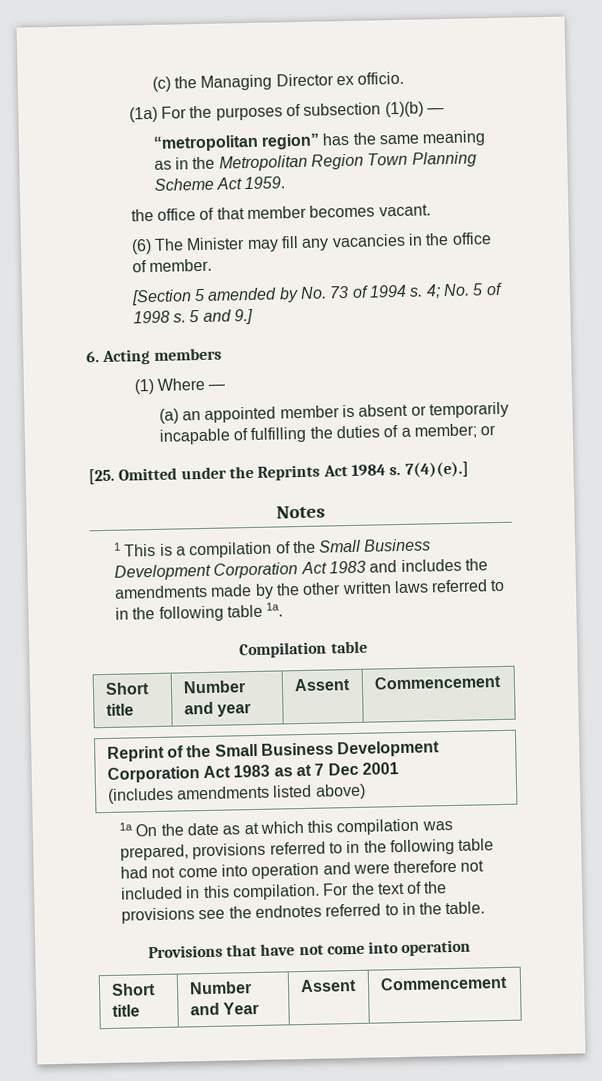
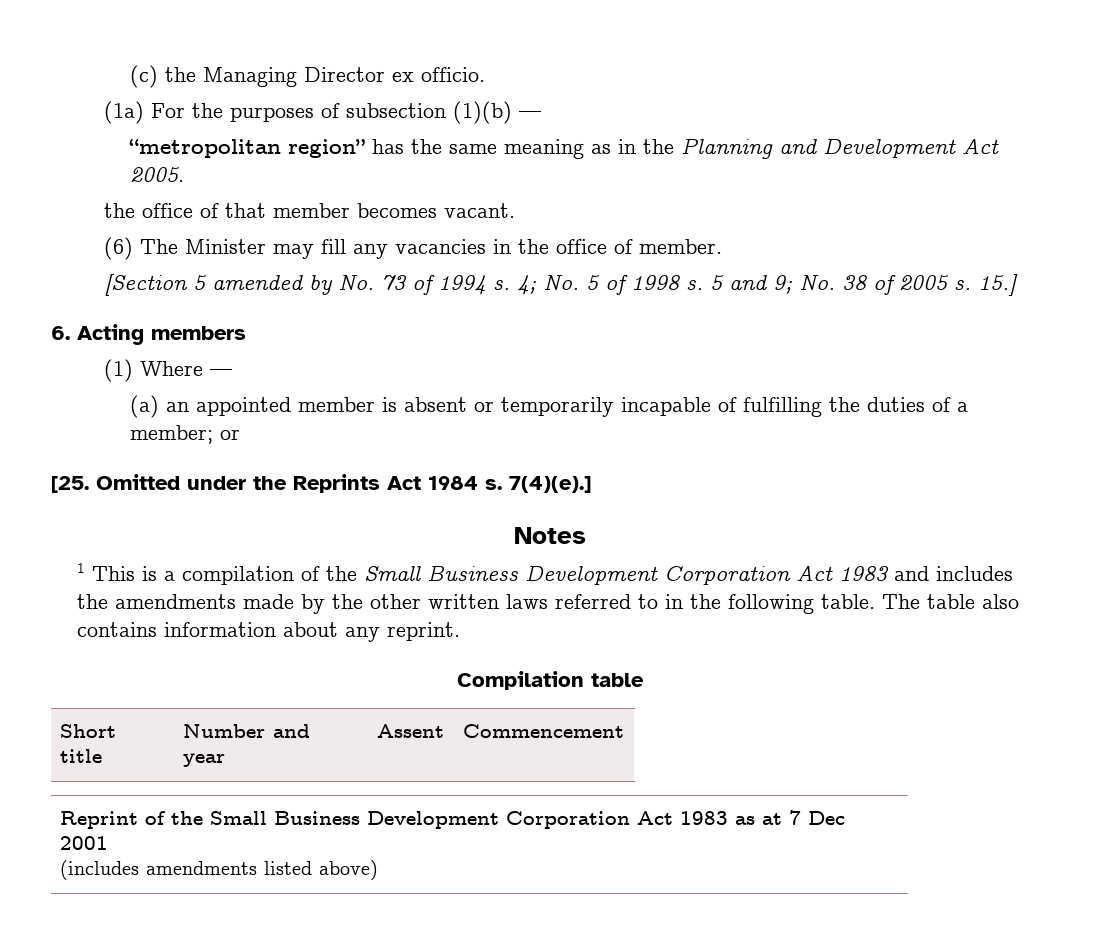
- “metropolitan region” has the same meaning as in the Metropolitan Region Town Planning Scheme Act 1959.
+ “metropolitan region” has the same meaning as in the Planning and Development Act 2005.
- 5 and 9.]
+ 5 and 9; No. 38 of 2005 s. 15.]
- 1 This is a compilation of the Small Business Development Corporation Act 1983 and includes the amendments made by the other written laws referred to in the following table 1a.
+ 1 This is a compilation of the Small Business Development Corporation Act 1983 and includes the amendments made by the other written laws referred to in the following table. The table also contains information about any reprint.
- 1a On the date as at which this compilation was prepared, provisions referred to in the following table had not come into operation and were therefore not included in this compilation. For the text of the provisions see the endnotes referred to in the table.
- Provisions that have not come into operation
- Short title | Number and Year | Assent | Commencement

